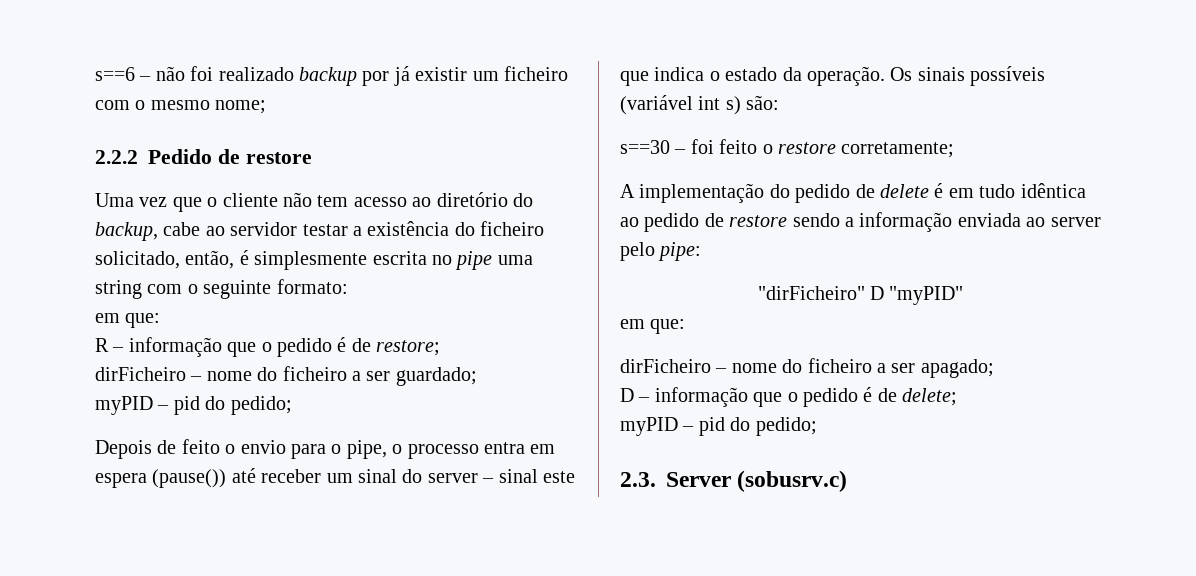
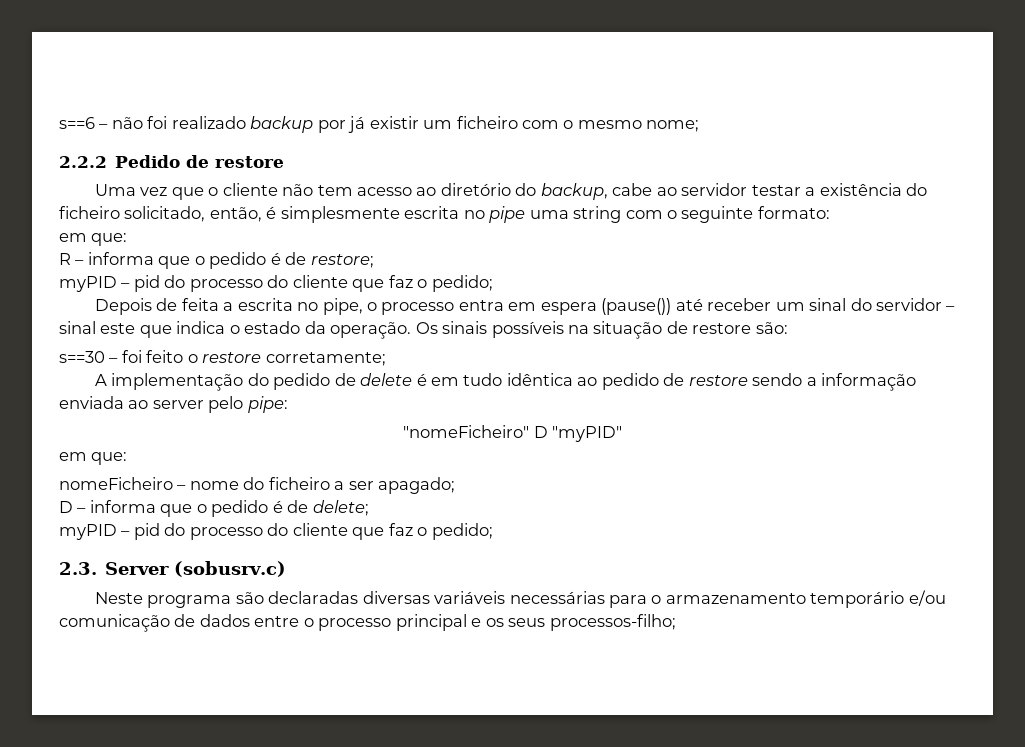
- R – informação que o pedido é de restore;
- dirFicheiro – nome do ficheiro a ser guardado;
- myPID – pid do pedido;
- Depois de feito o envio para o pipe, o processo entra em espera (pause()) até receber um sinal do server – sinal este que indica o estado da operação.
+ R – informa que o pedido é de restore;
+ myPID – pid do processo do cliente que faz o pedido;
+ Depois de feita a escrita no pipe, o processo entra em espera (pause()) até receber um sinal do servidor – sinal este que indica o estado da operação.
- Os sinais possíveis (variável int s) são:
+ Os sinais possíveis na situação de restore são:
- "dirFicheiro" D "myPID"
+ "nomeFicheiro" D "myPID"
- dirFicheiro – nome do ficheiro a ser apagado;
+ nomeFicheiro – nome do ficheiro a ser apagado;
- D – informação que o pedido é de delete;
- myPID – pid do pedido;
+ D – informa que o pedido é de delete;
+ myPID – pid do processo do cliente que faz o pedido;
  2.3. Server (sobusrv.c)
+ Neste programa são declaradas diversas variáveis necessárias para o armazenamento temporário e/ou comunicação de dados entre o processo principal e os seus processos-filho;

